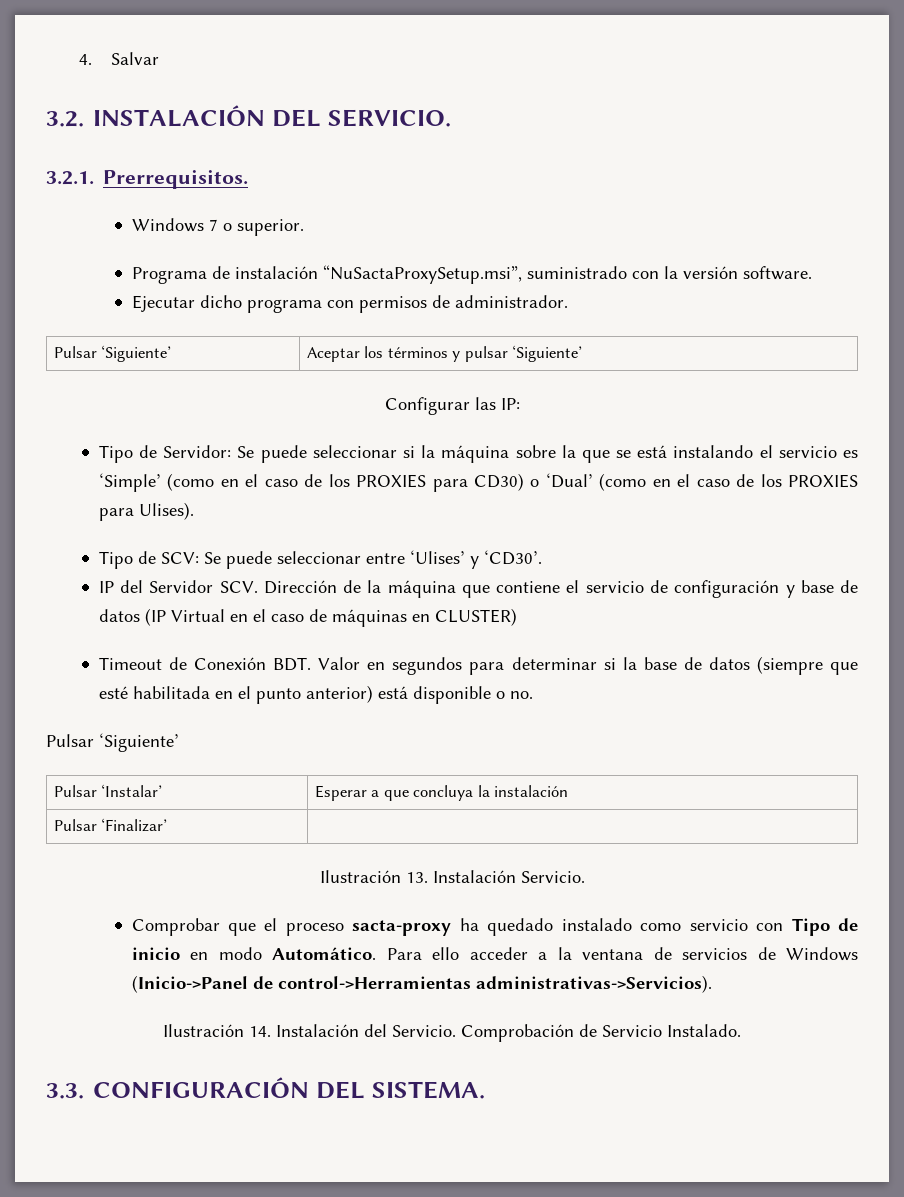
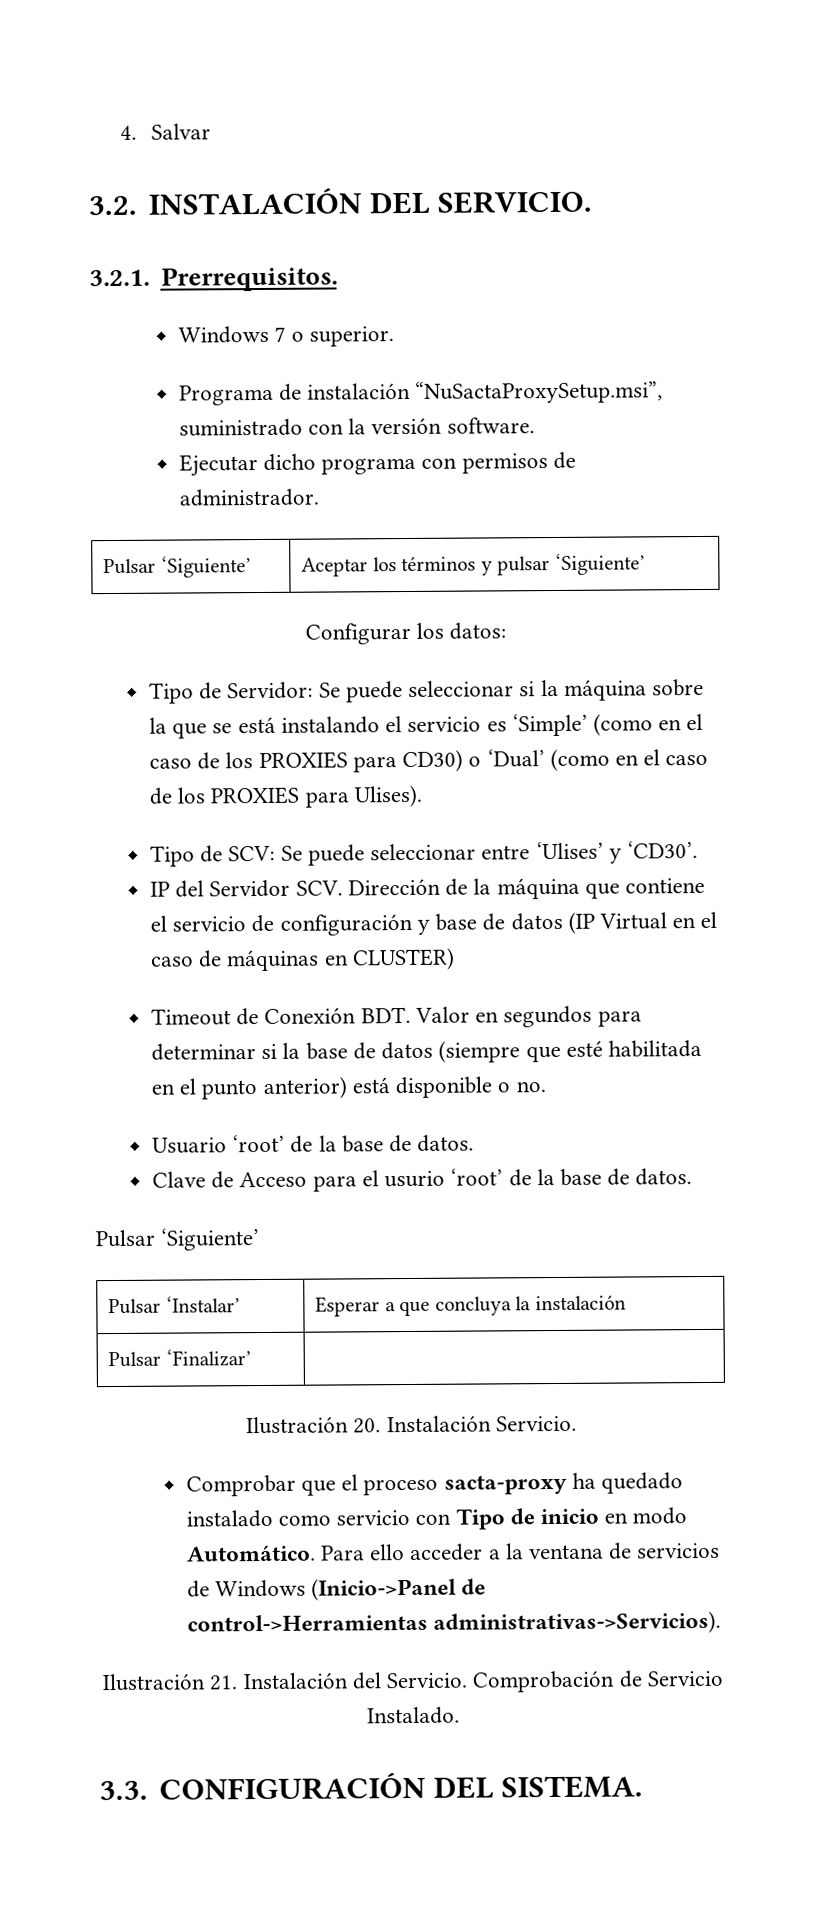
- Configurar las IP:
+ Configurar los datos:
+ Usuario ‘root’ de la base de datos.
+ Clave de Acceso para el usurio ‘root’ de la base de datos.
- Ilustración 13. Instalación Servicio.
+ Ilustración 20. Instalación Servicio.
- Ilustración 14. Instalación del Servicio.
+ Ilustración 21. Instalación del Servicio.

